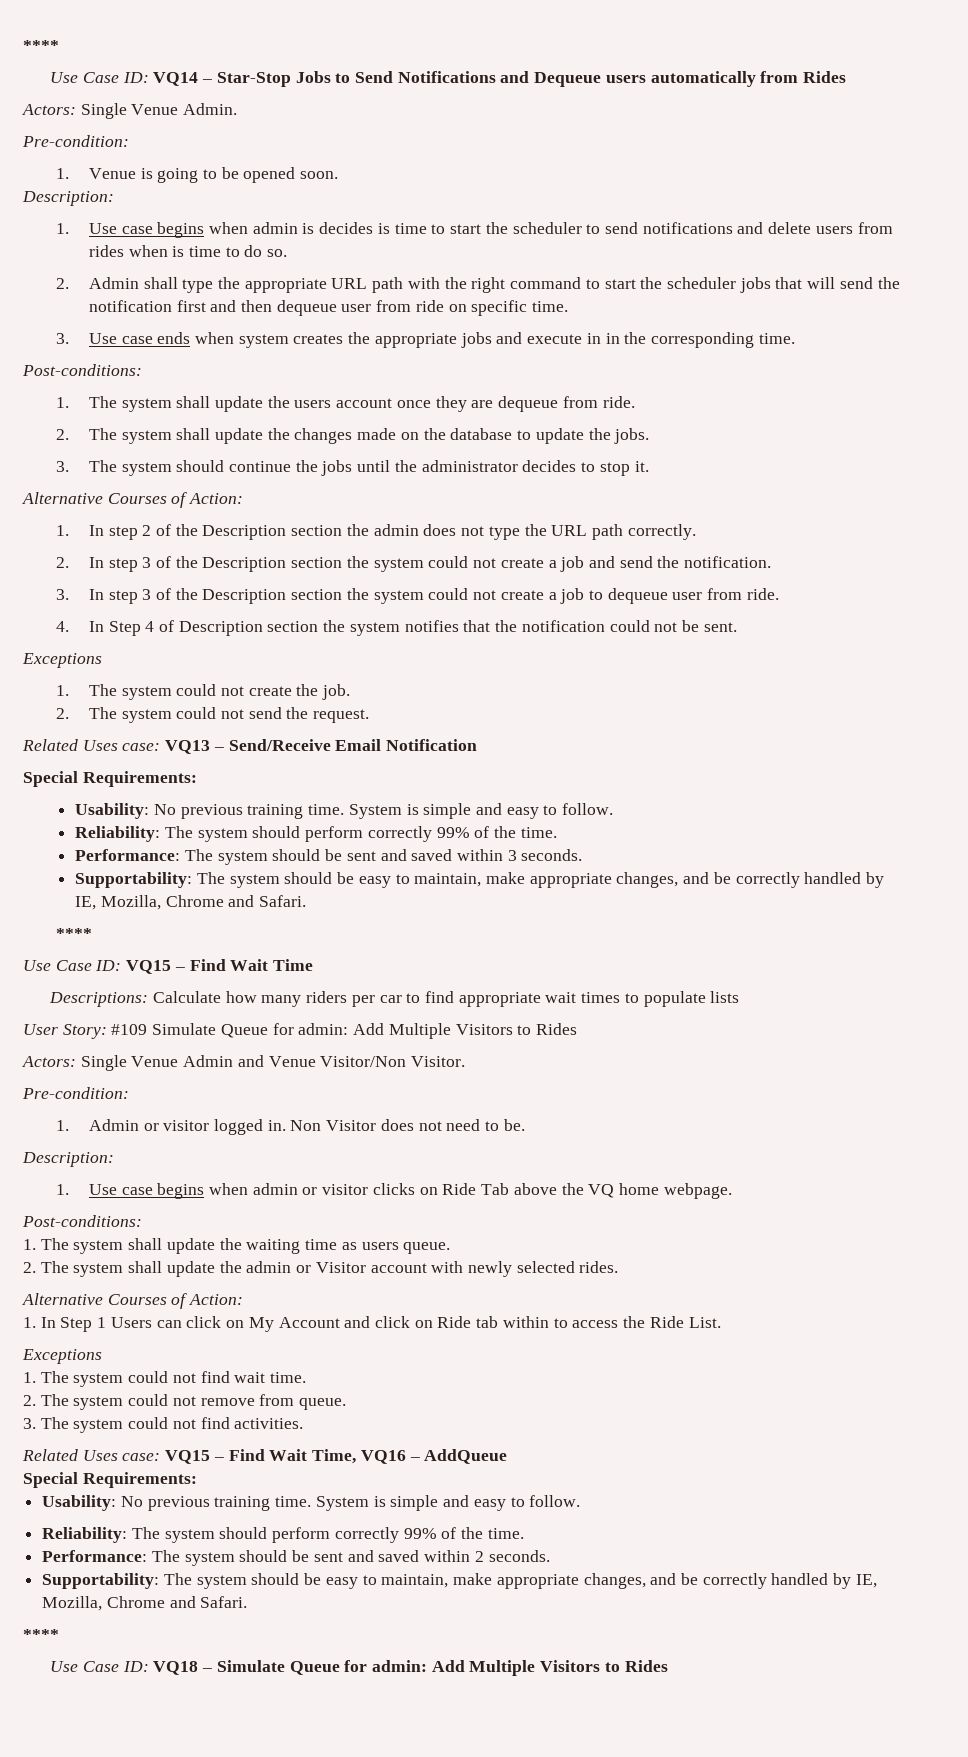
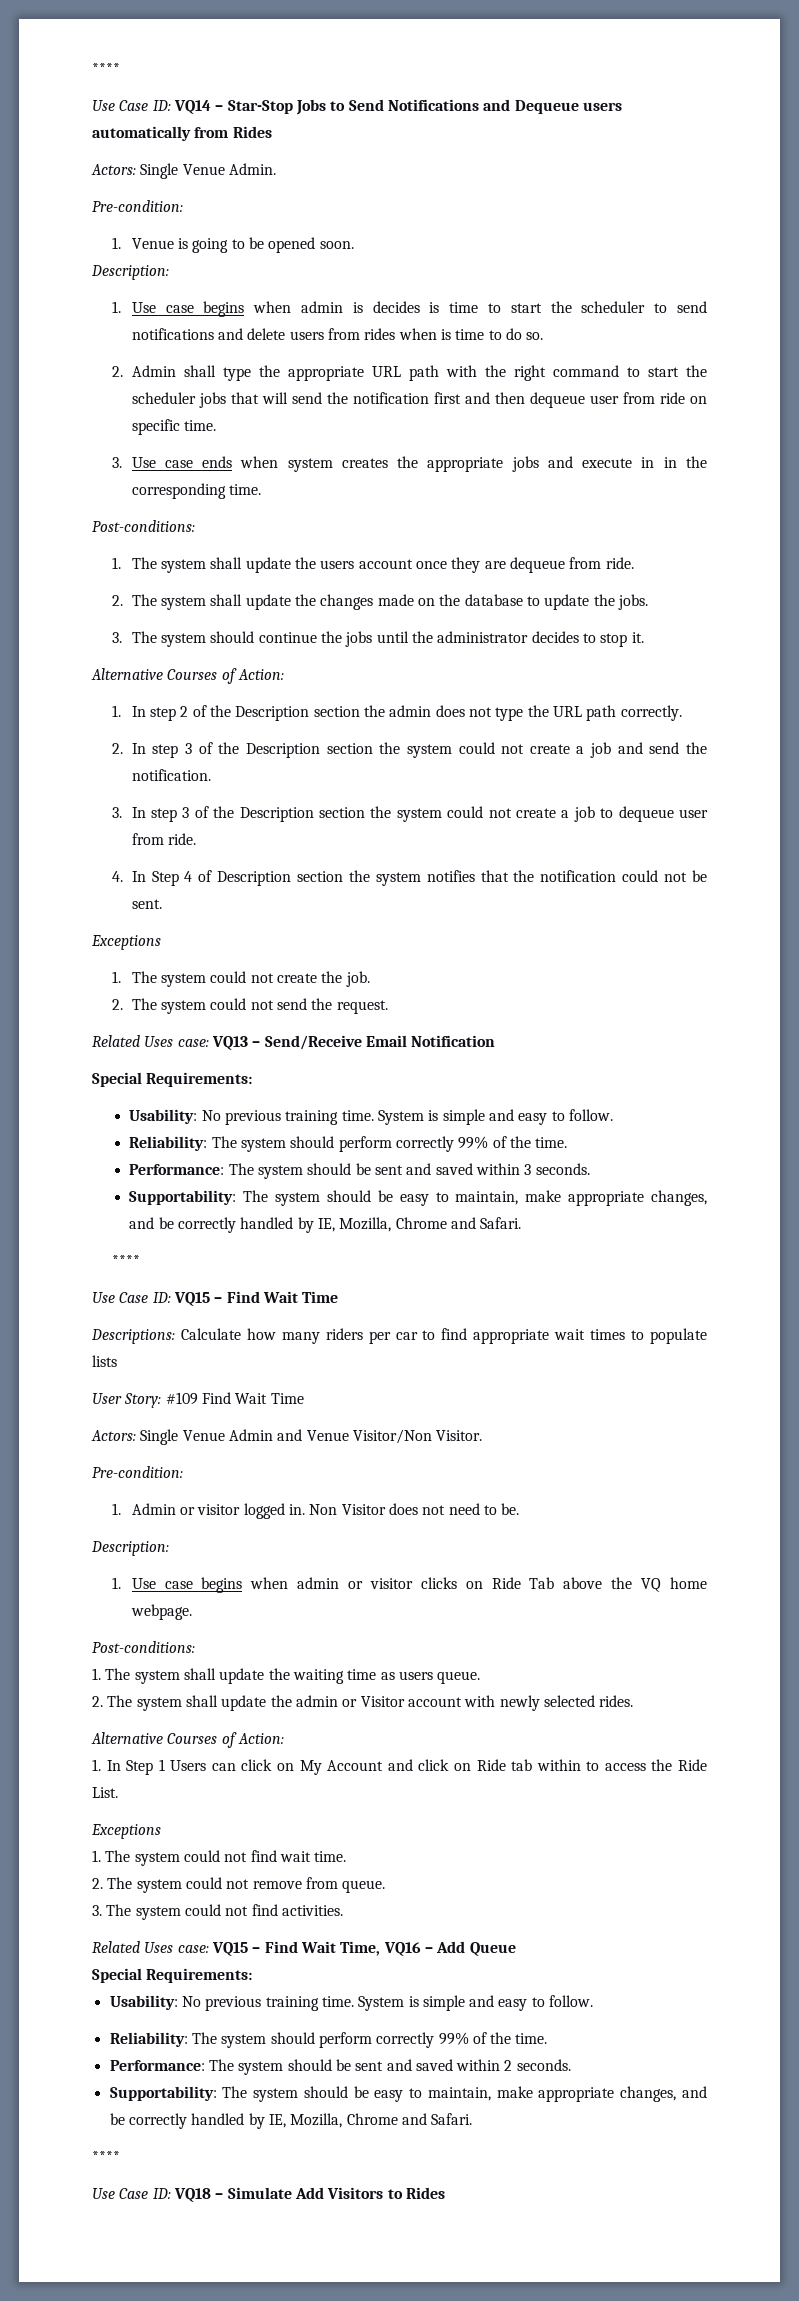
- User Story: #109 Simulate Queue for admin: Add Multiple Visitors to Rides
+ User Story: #109 Find Wait Time
- Related Uses case: VQ15 – Find Wait Time, VQ16 – AddQueue
+ Related Uses case: VQ15 – Find Wait Time, VQ16 – Add Queue
- Use Case ID: VQ18 – Simulate Queue for admin: Add Multiple Visitors to Rides
+ Use Case ID: VQ18 – Simulate Add Visitors to Rides

